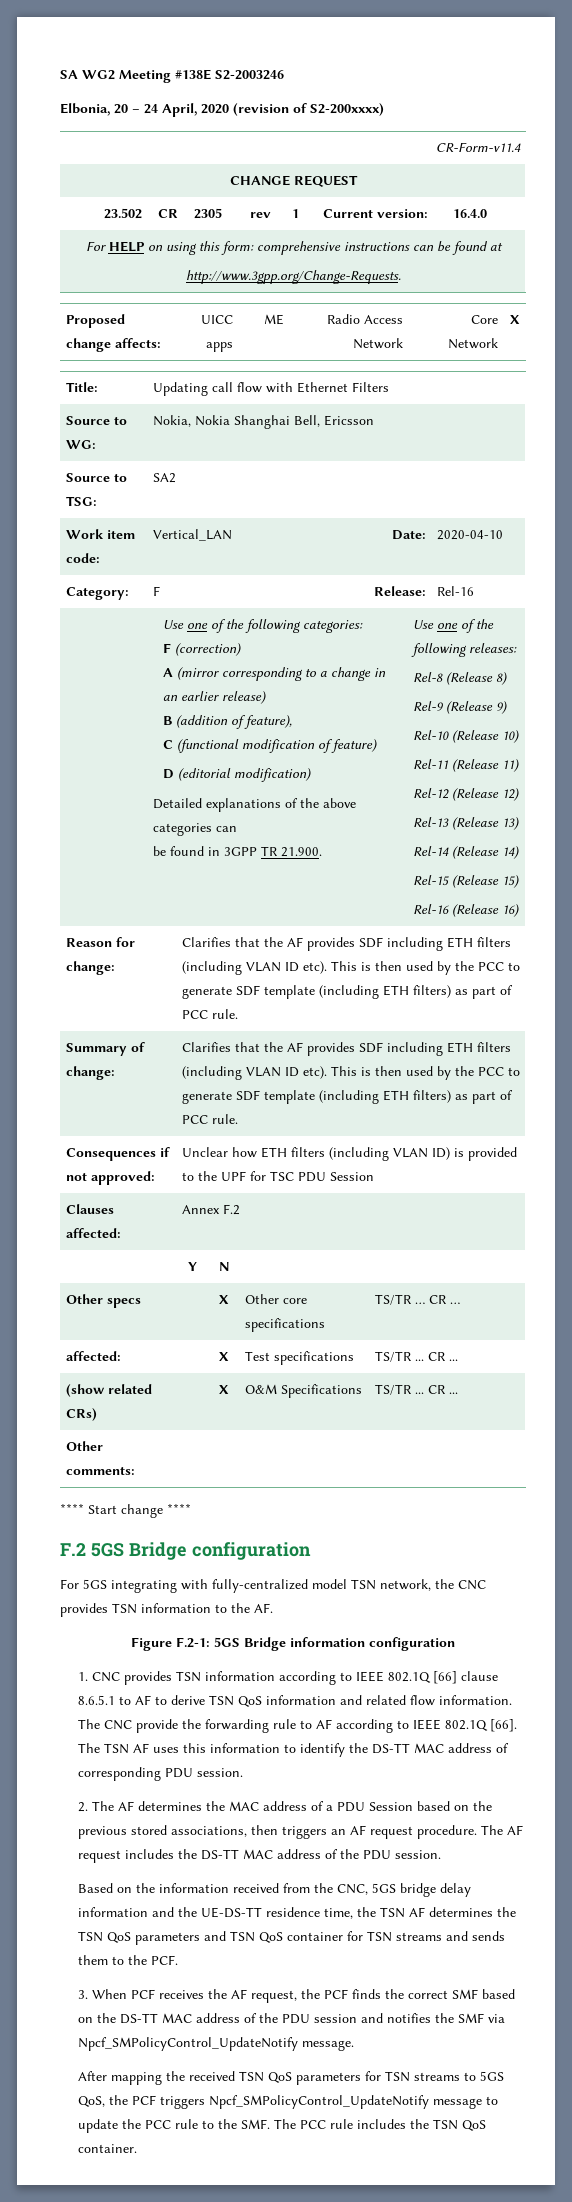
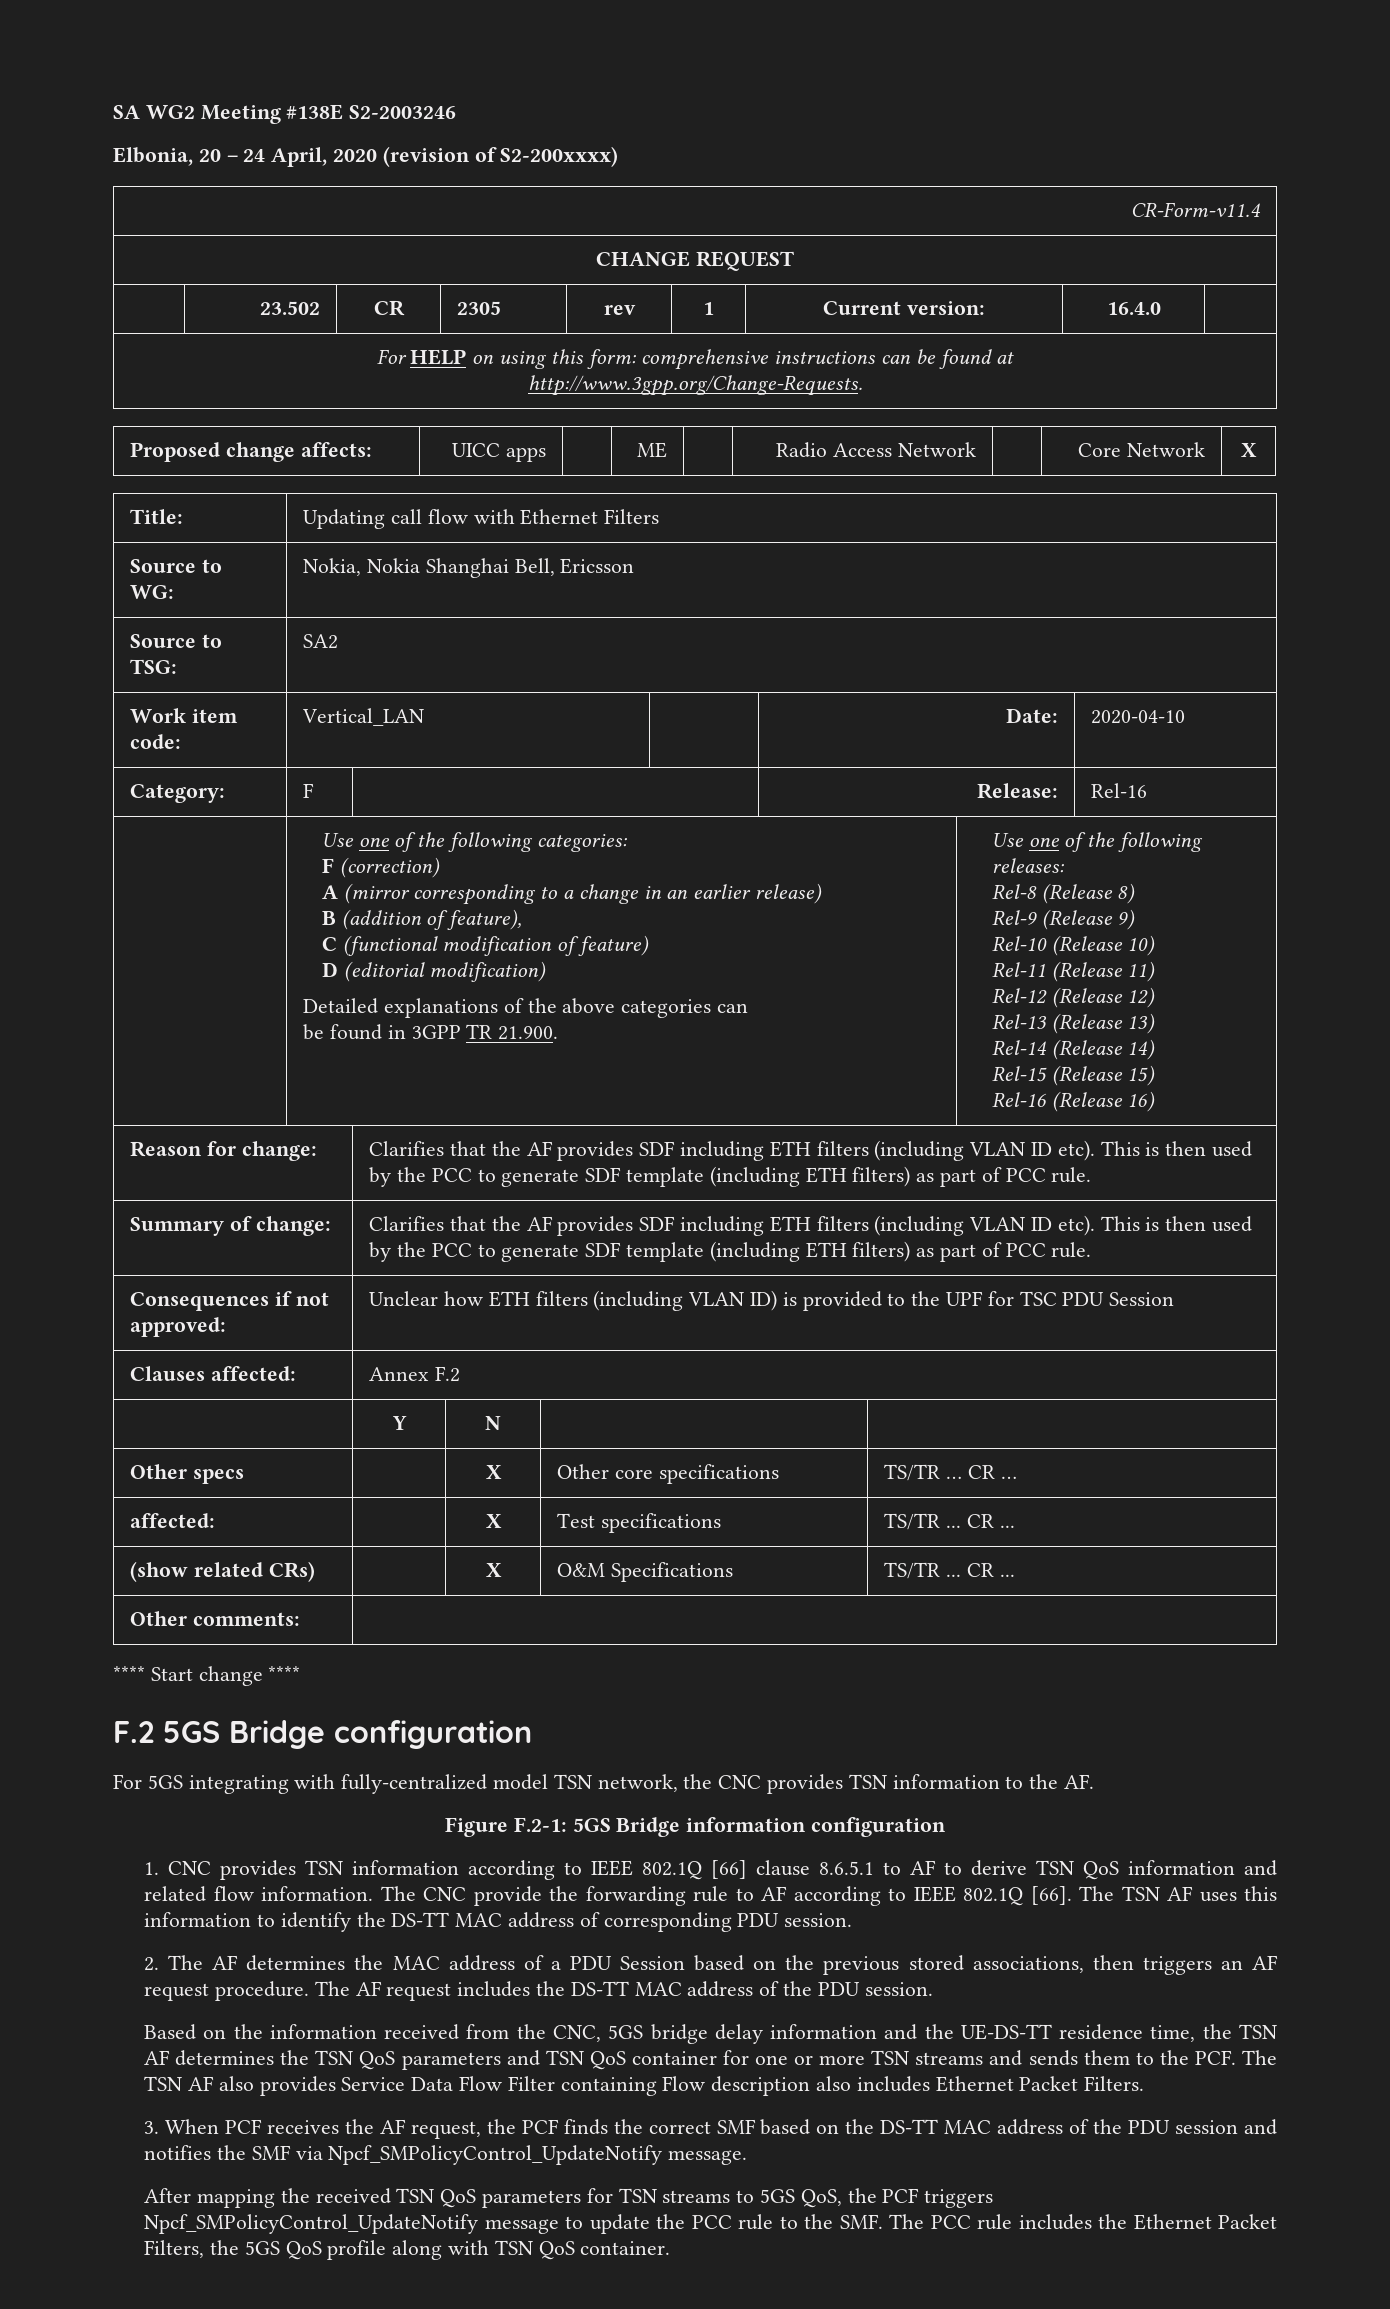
- Based on the information received from the CNC, 5GS bridge delay information and the UE-DS-TT residence time, the TSN AF determines the TSN QoS parameters and TSN QoS container for TSN streams and sends them to the PCF.
+ Based on the information received from the CNC, 5GS bridge delay information and the UE-DS-TT residence time, the TSN AF determines the TSN QoS parameters and TSN QoS container for one or more TSN streams and sends them to the PCF. The TSN AF also provides Service Data Flow Filter containing Flow description also includes Ethernet Packet Filters.
- After mapping the received TSN QoS parameters for TSN streams to 5GS QoS, the PCF triggers Npcf_SMPolicyControl_UpdateNotify message to update the PCC rule to the SMF. The PCC rule includes the TSN QoS container.
+ After mapping the received TSN QoS parameters for TSN streams to 5GS QoS, the PCF triggers Npcf_SMPolicyControl_UpdateNotify message to update the PCC rule to the SMF. The PCC rule includes the Ethernet Packet Filters, the 5GS QoS profile along with TSN QoS container.

